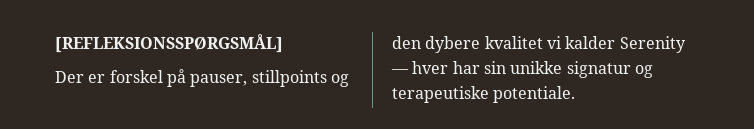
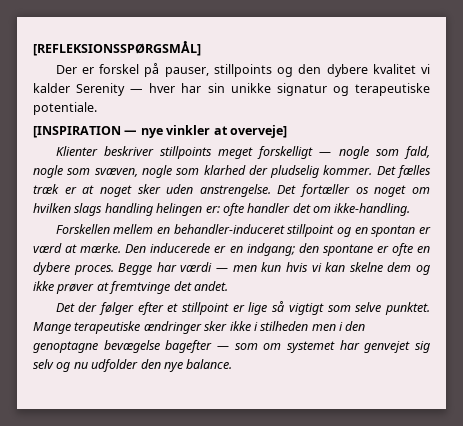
+ [INSPIRATION — nye vinkler at overveje]
+ Klienter beskriver stillpoints meget forskelligt — nogle som fald, nogle som svæven, nogle som klarhed der pludselig kommer. Det fælles træk er at noget sker uden anstrengelse. Det fortæller os noget om hvilken slags handling helingen er: ofte handler det om ikke-handling.
+ Forskellen mellem en behandler-induceret stillpoint og en spontan er værd at mærke. Den inducerede er en indgang; den spontane er ofte en dybere proces. Begge har værdi — men kun hvis vi kan skelne dem og ikke prøver at fremtvinge det andet.
+ Det der følger efter et stillpoint er lige så vigtigt som selve punktet. Mange terapeutiske ændringer sker ikke i stilheden men i den genoptagne bevægelse bagefter — som om systemet har genvejet sig selv og nu udfolder den nye balance.

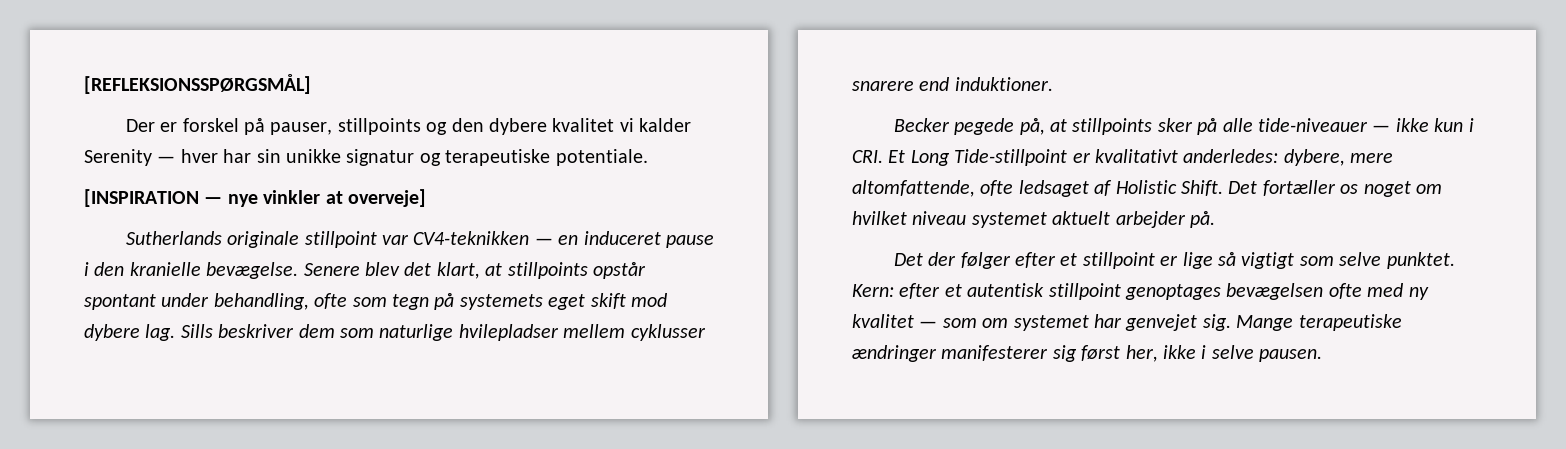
- Klienter beskriver stillpoints meget forskelligt — nogle som fald, nogle som svæven, nogle som klarhed der pludselig kommer. Det fælles træk er at noget sker uden anstrengelse.
+ Sutherlands originale stillpoint var CV4-teknikken — en induceret pause i den kranielle bevægelse. Senere blev det klart, at stillpoints opstår spontant under behandling, ofte som tegn på systemets eget skift mod dybere lag. Sills beskriver dem som naturlige hvilepladser mellem cyklusser snarere end induktioner.
+ Becker pegede på, at stillpoints sker på alle tide-niveauer — ikke kun i CRI. Et Long Tide-stillpoint er kvalitativt anderledes: dybere, mere altomfattende, ofte ledsaget af Holistic Shift.
- Det fortæller os noget om hvilken slags handling helingen er: ofte handler det om ikke-handling.
- Forskellen mellem en behandler-induceret stillpoint og en spontan er værd at mærke. Den inducerede er en indgang; den spontane er ofte en dybere proces. Begge har værdi — men kun hvis vi kan skelne dem og ikke prøver at fremtvinge det andet.
+ Det fortæller os noget om hvilket niveau systemet aktuelt arbejder på.
- Mange terapeutiske ændringer sker ikke i stilheden men i den genoptagne bevægelse bagefter — som om systemet har genvejet sig selv og nu udfolder den nye balance.
+ Kern: efter et autentisk stillpoint genoptages bevægelsen ofte med ny kvalitet — som om systemet har genvejet sig. Mange terapeutiske ændringer manifesterer sig først her, ikke i selve pausen.

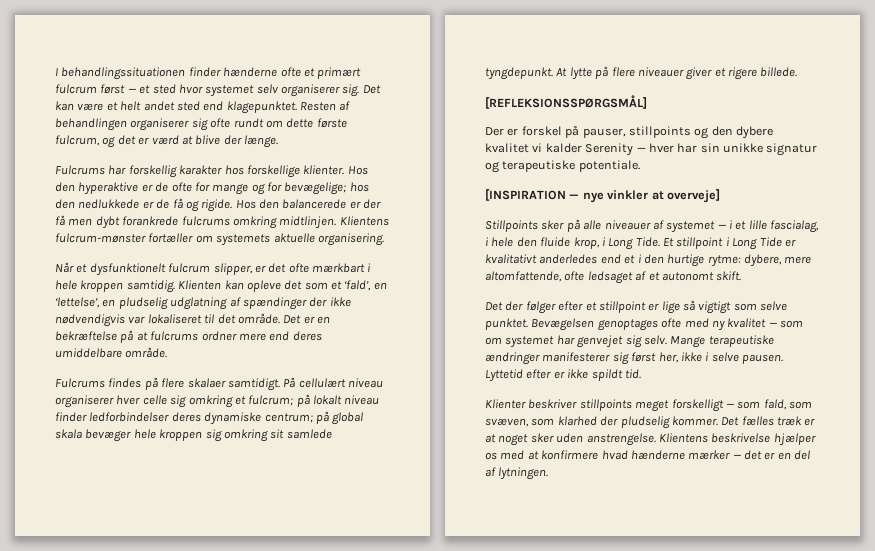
+ I behandlingssituationen finder hænderne ofte et primært fulcrum først — et sted hvor systemet selv organiserer sig. Det kan være et helt andet sted end klagepunktet. Resten af behandlingen organiserer sig ofte rundt om dette første fulcrum, og det er værd at blive der længe.
+ Fulcrums har forskellig karakter hos forskellige klienter. Hos den hyperaktive er de ofte for mange og for bevægelige; hos den nedlukkede er de få og rigide. Hos den balancerede er der få men dybt forankrede fulcrums omkring midtlinjen. Klientens fulcrum-mønster fortæller om systemets aktuelle organisering.
+ Når et dysfunktionelt fulcrum slipper, er det ofte mærkbart i hele kroppen samtidig. Klienten kan opleve det som et ‘fald’, en ‘lettelse’, en pludselig udglatning af spændinger der ikke nødvendigvis var lokaliseret til det område. Det er en bekræftelse på at fulcrums ordner mere end deres umiddelbare område.
+ Fulcrums findes på flere skalaer samtidigt. På cellulært niveau organiserer hver celle sig omkring et fulcrum; på lokalt niveau finder ledforbindelser deres dynamiske centrum; på global skala bevæger hele kroppen sig omkring sit samlede tyngdepunkt. At lytte på flere niveauer giver et rigere billede.
- Sutherlands originale stillpoint var CV4-teknikken — en induceret pause i den kranielle bevægelse. Senere blev det klart, at stillpoints opstår spontant under behandling, ofte som tegn på systemets eget skift mod dybere lag. Sills beskriver dem som naturlige hvilepladser mellem cyklusser snarere end induktioner.
- Becker pegede på, at stillpoints sker på alle tide-niveauer — ikke kun i CRI. Et Long Tide-stillpoint er kvalitativt anderledes: dybere, mere altomfattende, ofte ledsaget af Holistic Shift. Det fortæller os noget om hvilket niveau systemet aktuelt arbejder på.
+ Stillpoints sker på alle niveauer af systemet — i et lille fascialag, i hele den fluide krop, i Long Tide. Et stillpoint i Long Tide er kvalitativt anderledes end et i den hurtige rytme: dybere, mere altomfattende, ofte ledsaget af et autonomt skift.
- Kern: efter et autentisk stillpoint genoptages bevægelsen ofte med ny kvalitet — som om systemet har genvejet sig.
+ Bevægelsen genoptages ofte med ny kvalitet — som om systemet har genvejet sig selv.
+ Lyttetid efter er ikke spildt tid.
+ Klienter beskriver stillpoints meget forskelligt — som fald, som svæven, som klarhed der pludselig kommer. Det fælles træk er at noget sker uden anstrengelse. Klientens beskrivelse hjælper os med at konfirmere hvad hænderne mærker — det er en del af lytningen.

